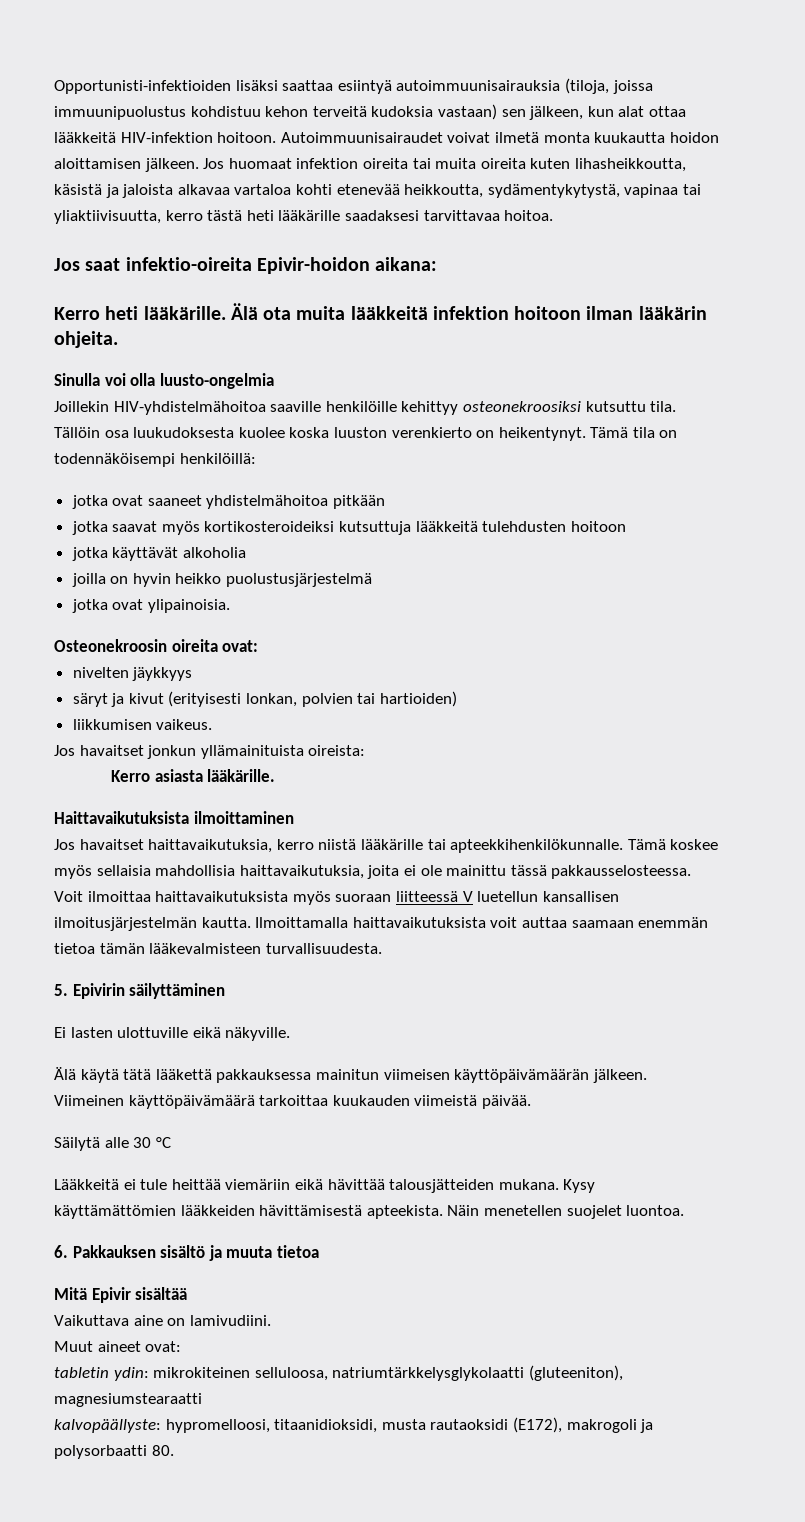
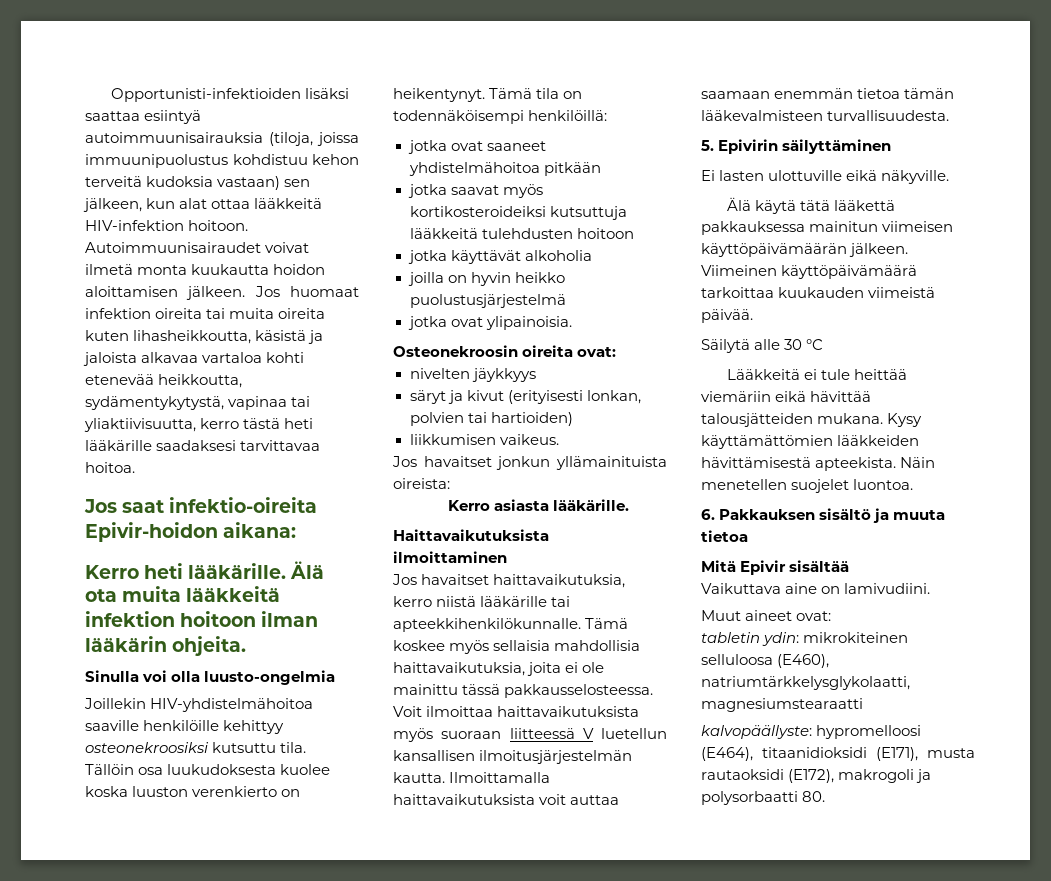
- tabletin ydin: mikrokiteinen selluloosa, natriumtärkkelysglykolaatti (gluteeniton), magnesiumstearaatti
+ tabletin ydin: mikrokiteinen selluloosa (E460), natriumtärkkelysglykolaatti, magnesiumstearaatti
- kalvopäällyste: hypromelloosi, titaanidioksidi, musta rautaoksidi (E172), makrogoli ja polysorbaatti 80.
+ kalvopäällyste: hypromelloosi (E464), titaanidioksidi (E171), musta rautaoksidi (E172), makrogoli ja polysorbaatti 80.

